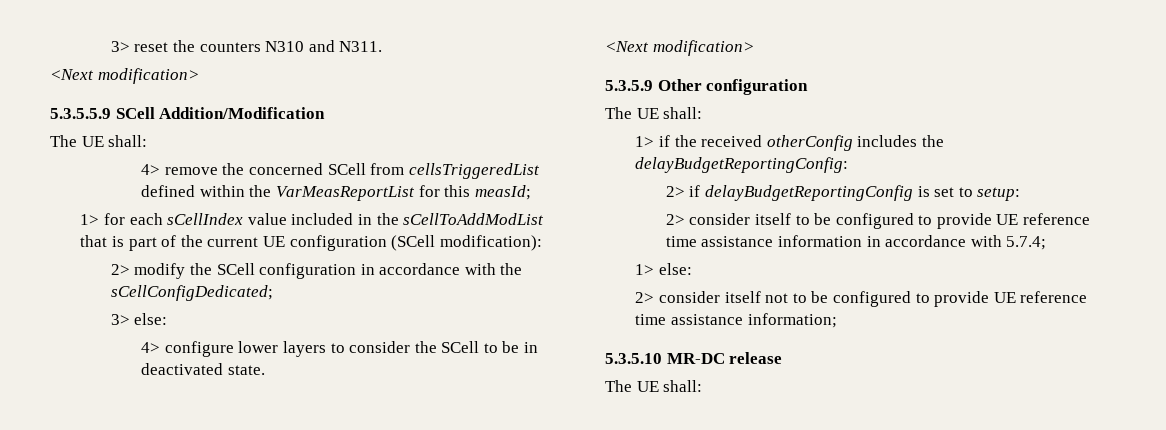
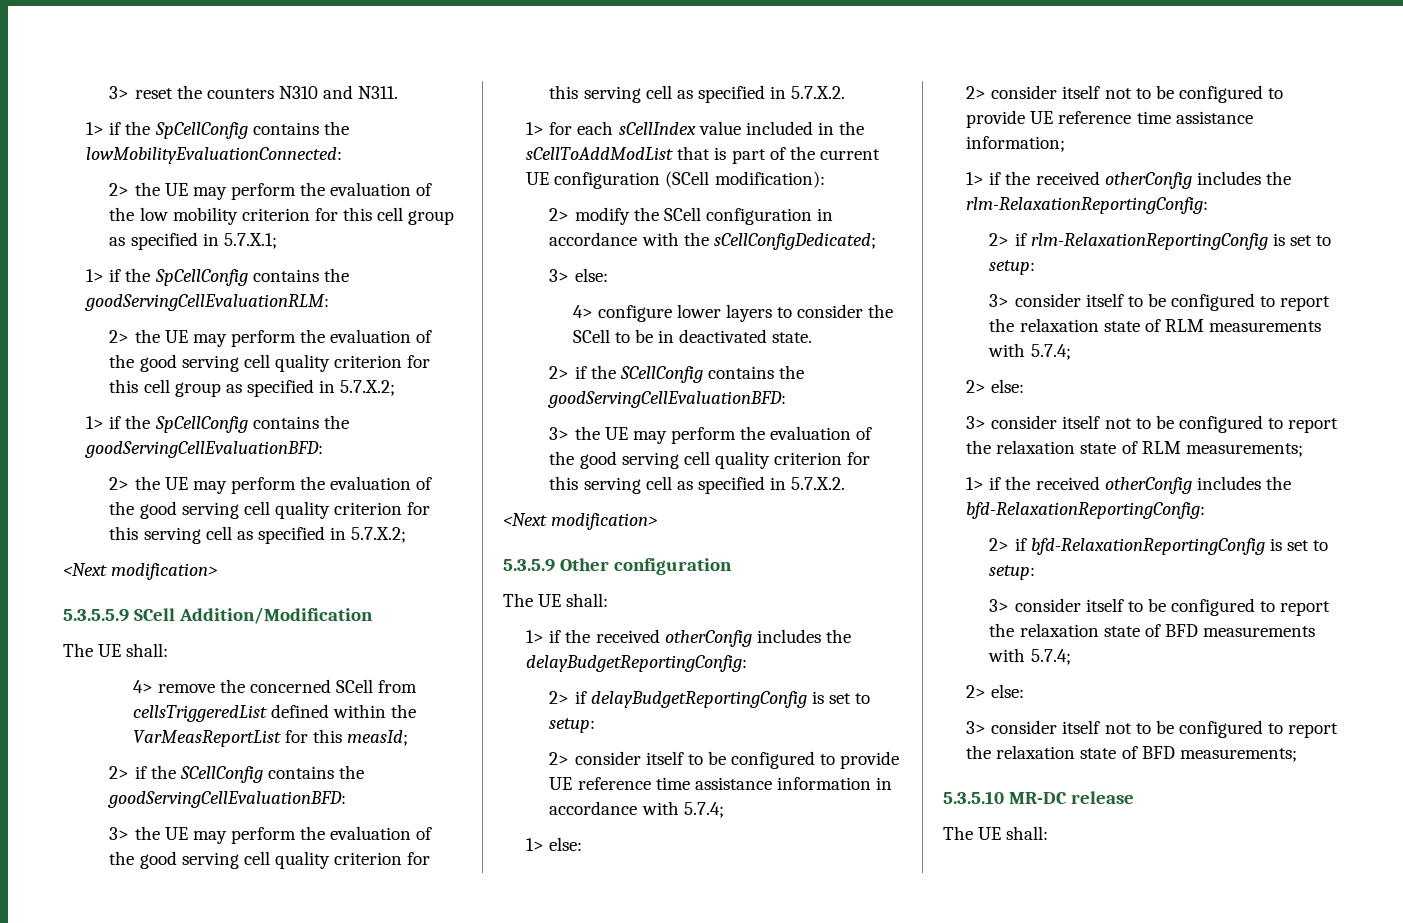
+ 1> if the SpCellConfig contains the lowMobilityEvaluationConnected:
+ 2> the UE may perform the evaluation of the low mobility criterion for this cell group as specified in 5.7.X.1;
+ 1> if the SpCellConfig contains the goodServingCellEvaluationRLM:
+ 2> the UE may perform the evaluation of the good serving cell quality criterion for this cell group as specified in 5.7.X.2;
+ 1> if the SpCellConfig contains the goodServingCellEvaluationBFD:
+ 2> the UE may perform the evaluation of the good serving cell quality criterion for this serving cell as specified in 5.7.X.2;
  4> remove the concerned SCell from cellsTriggeredList defined within the VarMeasReportList for this measId;
+ 2> if the SCellConfig contains the goodServingCellEvaluationBFD:
+ 3> the UE may perform the evaluation of the good serving cell quality criterion for this serving cell as specified in 5.7.X.2.
  4> configure lower layers to consider the SCell to be in deactivated state.
+ 2> if the SCellConfig contains the goodServingCellEvaluationBFD:
+ 3> the UE may perform the evaluation of the good serving cell quality criterion for this serving cell as specified in 5.7.X.2.
+ 1> if the received otherConfig includes the rlm-RelaxationReportingConfig:
+ 2> if rlm-RelaxationReportingConfig is set to setup:
+ 3> consider itself to be configured to report the relaxation state of RLM measurements with 5.7.4;
+ 2> else:
+ 3> consider itself not to be configured to report the relaxation state of RLM measurements;
+ 1> if the received otherConfig includes the bfd-RelaxationReportingConfig:
+ 2> if bfd-RelaxationReportingConfig is set to setup:
+ 3> consider itself to be configured to report the relaxation state of BFD measurements with 5.7.4;
+ 2> else:
+ 3> consider itself not to be configured to report the relaxation state of BFD measurements;

